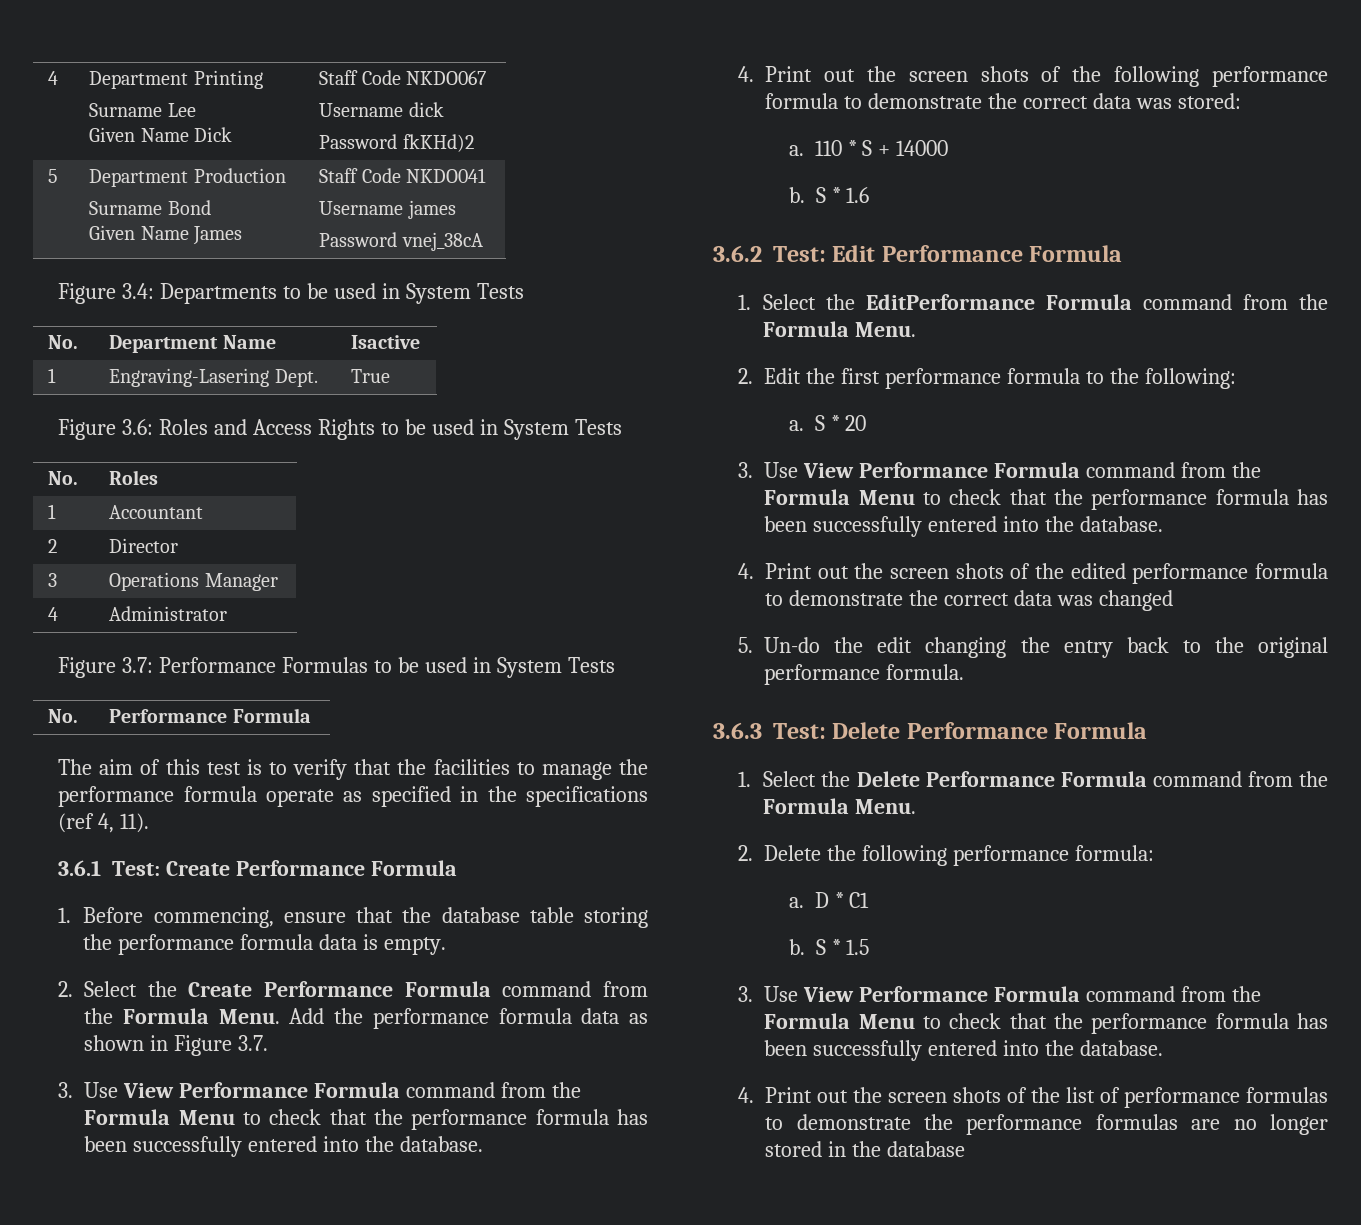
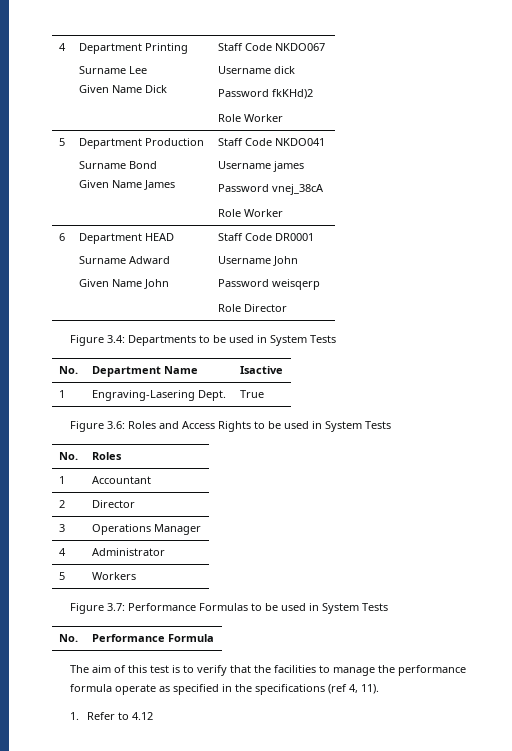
  4 | Department Printing
  Surname Lee
  Given Name Dick | Staff Code NKDO067
  Username dick
  Password fkKHd)2
+ Role Worker
  5 | Department Production
  Surname Bond
  Given Name James | Staff Code NKDO041
  Username james
  Password vnej_38cA
+ Role Worker
+ 6 | Department HEAD
+ Surname Adward
+ Given Name John | Staff Code DR0001
+ Username John
+ Password weisqerp
+ Role Director
+ 5 | Workers
- 3.6.1 Test: Create Performance Formula
- 1. Before commencing, ensure that the database table storing the performance formula data is empty.
- 2. Select the Create Performance Formula command from the Formula Menu. Add the performance formula data as shown in Figure 3.7.
- 3. Use View Performance Formula command from the Formula Menu to check that the performance formula has been successfully entered into the database.
- 4. Print out the screen shots of the following performance formula to demonstrate the correct data was stored:
- a. 110 * S + 14000
- b. S * 1.6
- 3.6.2 Test: Edit Performance Formula
- 1. Select the EditPerformance Formula command from the Formula Menu.
- 2. Edit the first performance formula to the following:
- a. S * 20
- 3. Use View Performance Formula command from the Formula Menu to check that the performance formula has been successfully entered into the database.
- 4. Print out the screen shots of the edited performance formula to demonstrate the correct data was changed
- 5. Un-do the edit changing the entry back to the original performance formula.
- 3.6.3 Test: Delete Performance Formula
- 1. Select the Delete Performance Formula command from the Formula Menu.
- 2. Delete the following performance formula:
- a. D * C1
- b. S * 1.5
- 3. Use View Performance Formula command from the Formula Menu to check that the performance formula has been successfully entered into the database.
- 4. Print out the screen shots of the list of performance formulas to demonstrate the performance formulas are no longer stored in the database
+ 1. Refer to 4.12

